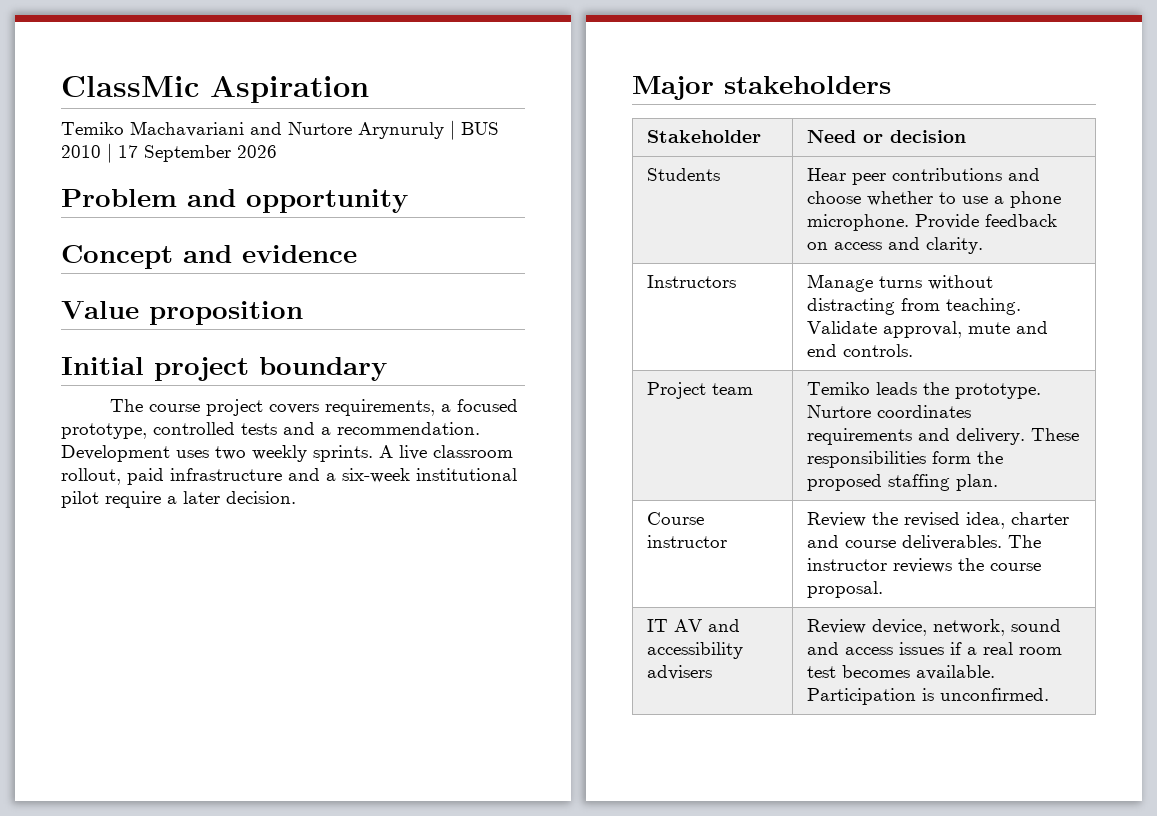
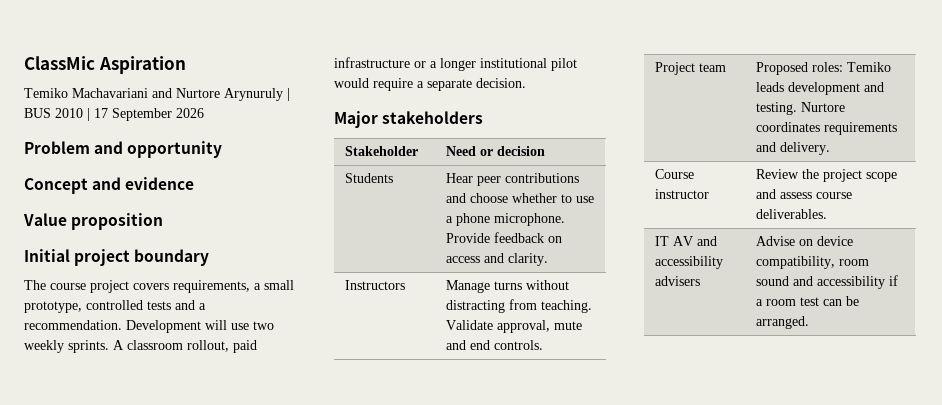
- The course project covers requirements, a focused prototype, controlled tests and a recommendation.
+ The course project covers requirements, a small prototype, controlled tests and a recommendation.
- Development uses two weekly sprints.
+ Development will use two weekly sprints.
- A live classroom rollout, paid infrastructure and a six-week institutional pilot require a later decision.
+ A classroom rollout, paid infrastructure or a longer institutional pilot would require a separate decision.
- Project team | Temiko leads the prototype. Nurtore coordinates requirements and delivery. These responsibilities form the proposed staffing plan.
- Course instructor | Review the revised idea, charter and course deliverables. The instructor reviews the course proposal.
+ Project team | Proposed roles: Temiko leads development and testing. Nurtore coordinates requirements and delivery.
+ Course instructor | Review the project scope and assess course deliverables.
- IT AV and accessibility advisers | Review device, network, sound and access issues if a real room test becomes available. Participation is unconfirmed.
+ IT AV and accessibility advisers | Advise on device compatibility, room sound and accessibility if a room test can be arranged.

